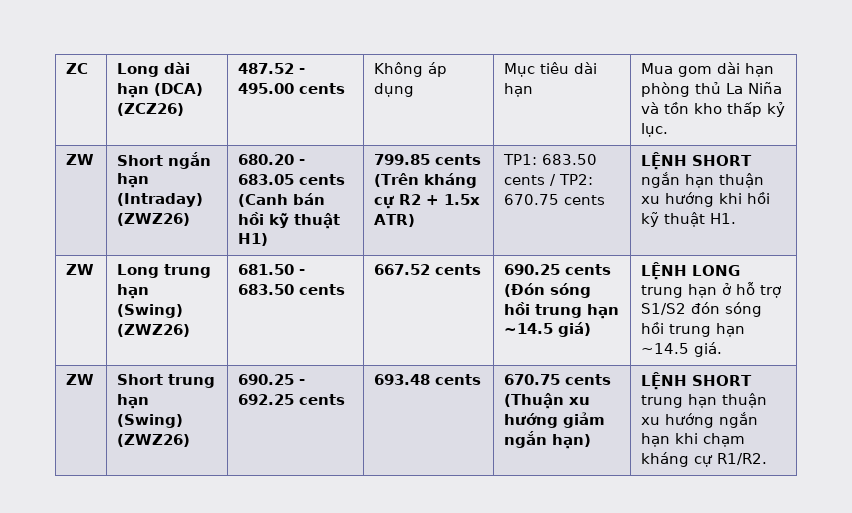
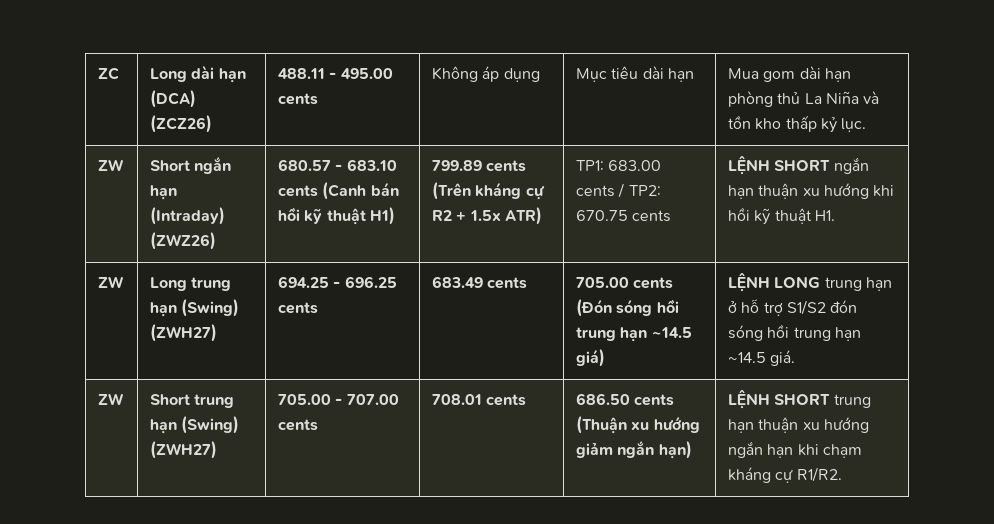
- ZC | Long dài hạn (DCA) (ZCZ26) | 487.52 - 495.00 cents | Không áp dụng | Mục tiêu dài hạn | Mua gom dài hạn phòng thủ La Niña và tồn kho thấp kỷ lục.
+ ZC | Long dài hạn (DCA) (ZCZ26) | 488.11 - 495.00 cents | Không áp dụng | Mục tiêu dài hạn | Mua gom dài hạn phòng thủ La Niña và tồn kho thấp kỷ lục.
- 680.20 - 683.05 cents (Canh bán hồi kỹ thuật H1)
+ 680.57 - 683.10 cents (Canh bán hồi kỹ thuật H1)
- 799.85 cents (Trên kháng cự R2 + 1.5x ATR)
+ 799.89 cents (Trên kháng cự R2 + 1.5x ATR)
- TP1: 683.50 cents / TP2: 670.75 cents
+ TP1: 683.00 cents / TP2: 670.75 cents
- ZW | Long trung hạn (Swing) (ZWZ26) | 681.50 - 683.50 cents | 667.52 cents | 690.25 cents (Đón sóng hồi trung hạn ~14.5 giá) | LỆNH LONG trung hạn ở hỗ trợ S1/S2 đón sóng hồi trung hạn ~14.5 giá.
+ ZW | Long trung hạn (Swing) (ZWH27) | 694.25 - 696.25 cents | 683.49 cents | 705.00 cents (Đón sóng hồi trung hạn ~14.5 giá) | LỆNH LONG trung hạn ở hỗ trợ S1/S2 đón sóng hồi trung hạn ~14.5 giá.
- ZW | Short trung hạn (Swing) (ZWZ26) | 690.25 - 692.25 cents | 693.48 cents | 670.75 cents (Thuận xu hướng giảm ngắn hạn) | LỆNH SHORT trung hạn thuận xu hướng ngắn hạn khi chạm kháng cự R1/R2.
+ ZW | Short trung hạn (Swing) (ZWH27) | 705.00 - 707.00 cents | 708.01 cents | 686.50 cents (Thuận xu hướng giảm ngắn hạn) | LỆNH SHORT trung hạn thuận xu hướng ngắn hạn khi chạm kháng cự R1/R2.

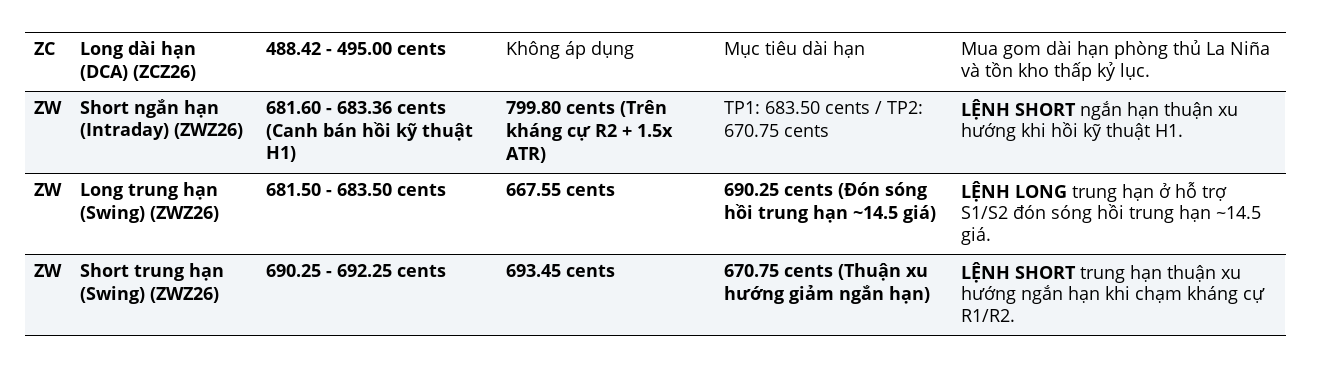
- ZC | Long dài hạn (DCA) (ZCZ26) | 488.11 - 495.00 cents | Không áp dụng | Mục tiêu dài hạn | Mua gom dài hạn phòng thủ La Niña và tồn kho thấp kỷ lục.
+ ZC | Long dài hạn (DCA) (ZCZ26) | 488.42 - 495.00 cents | Không áp dụng | Mục tiêu dài hạn | Mua gom dài hạn phòng thủ La Niña và tồn kho thấp kỷ lục.
- 680.57 - 683.10 cents (Canh bán hồi kỹ thuật H1)
+ 681.60 - 683.36 cents (Canh bán hồi kỹ thuật H1)
- 799.89 cents (Trên kháng cự R2 + 1.5x ATR)
+ 799.80 cents (Trên kháng cự R2 + 1.5x ATR)
- TP1: 683.00 cents / TP2: 670.75 cents
+ TP1: 683.50 cents / TP2: 670.75 cents
- ZW | Long trung hạn (Swing) (ZWH27) | 694.25 - 696.25 cents | 683.49 cents | 705.00 cents (Đón sóng hồi trung hạn ~14.5 giá) | LỆNH LONG trung hạn ở hỗ trợ S1/S2 đón sóng hồi trung hạn ~14.5 giá.
+ ZW | Long trung hạn (Swing) (ZWZ26) | 681.50 - 683.50 cents | 667.55 cents | 690.25 cents (Đón sóng hồi trung hạn ~14.5 giá) | LỆNH LONG trung hạn ở hỗ trợ S1/S2 đón sóng hồi trung hạn ~14.5 giá.
- ZW | Short trung hạn (Swing) (ZWH27) | 705.00 - 707.00 cents | 708.01 cents | 686.50 cents (Thuận xu hướng giảm ngắn hạn) | LỆNH SHORT trung hạn thuận xu hướng ngắn hạn khi chạm kháng cự R1/R2.
+ ZW | Short trung hạn (Swing) (ZWZ26) | 690.25 - 692.25 cents | 693.45 cents | 670.75 cents (Thuận xu hướng giảm ngắn hạn) | LỆNH SHORT trung hạn thuận xu hướng ngắn hạn khi chạm kháng cự R1/R2.

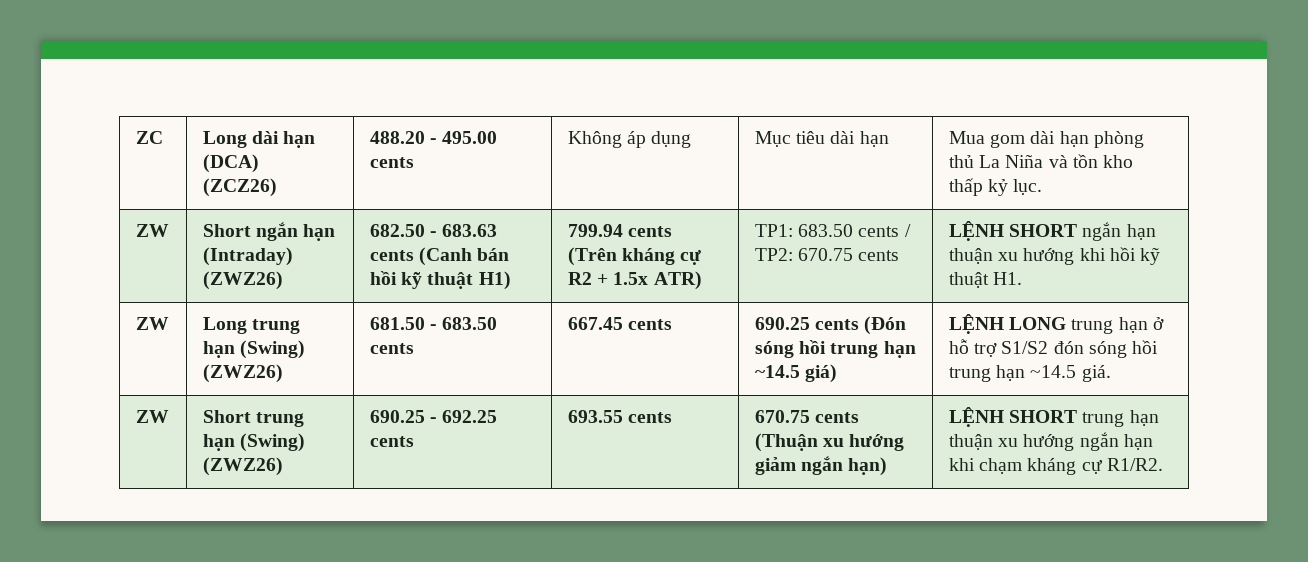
- ZC | Long dài hạn (DCA) (ZCZ26) | 488.42 - 495.00 cents | Không áp dụng | Mục tiêu dài hạn | Mua gom dài hạn phòng thủ La Niña và tồn kho thấp kỷ lục.
+ ZC | Long dài hạn (DCA) (ZCZ26) | 488.20 - 495.00 cents | Không áp dụng | Mục tiêu dài hạn | Mua gom dài hạn phòng thủ La Niña và tồn kho thấp kỷ lục.
- 681.60 - 683.36 cents (Canh bán hồi kỹ thuật H1)
+ 682.50 - 683.63 cents (Canh bán hồi kỹ thuật H1)
- 799.80 cents (Trên kháng cự R2 + 1.5x ATR)
+ 799.94 cents (Trên kháng cự R2 + 1.5x ATR)
- ZW | Long trung hạn (Swing) (ZWZ26) | 681.50 - 683.50 cents | 667.55 cents | 690.25 cents (Đón sóng hồi trung hạn ~14.5 giá) | LỆNH LONG trung hạn ở hỗ trợ S1/S2 đón sóng hồi trung hạn ~14.5 giá.
+ ZW | Long trung hạn (Swing) (ZWZ26) | 681.50 - 683.50 cents | 667.45 cents | 690.25 cents (Đón sóng hồi trung hạn ~14.5 giá) | LỆNH LONG trung hạn ở hỗ trợ S1/S2 đón sóng hồi trung hạn ~14.5 giá.
- ZW | Short trung hạn (Swing) (ZWZ26) | 690.25 - 692.25 cents | 693.45 cents | 670.75 cents (Thuận xu hướng giảm ngắn hạn) | LỆNH SHORT trung hạn thuận xu hướng ngắn hạn khi chạm kháng cự R1/R2.
+ ZW | Short trung hạn (Swing) (ZWZ26) | 690.25 - 692.25 cents | 693.55 cents | 670.75 cents (Thuận xu hướng giảm ngắn hạn) | LỆNH SHORT trung hạn thuận xu hướng ngắn hạn khi chạm kháng cự R1/R2.

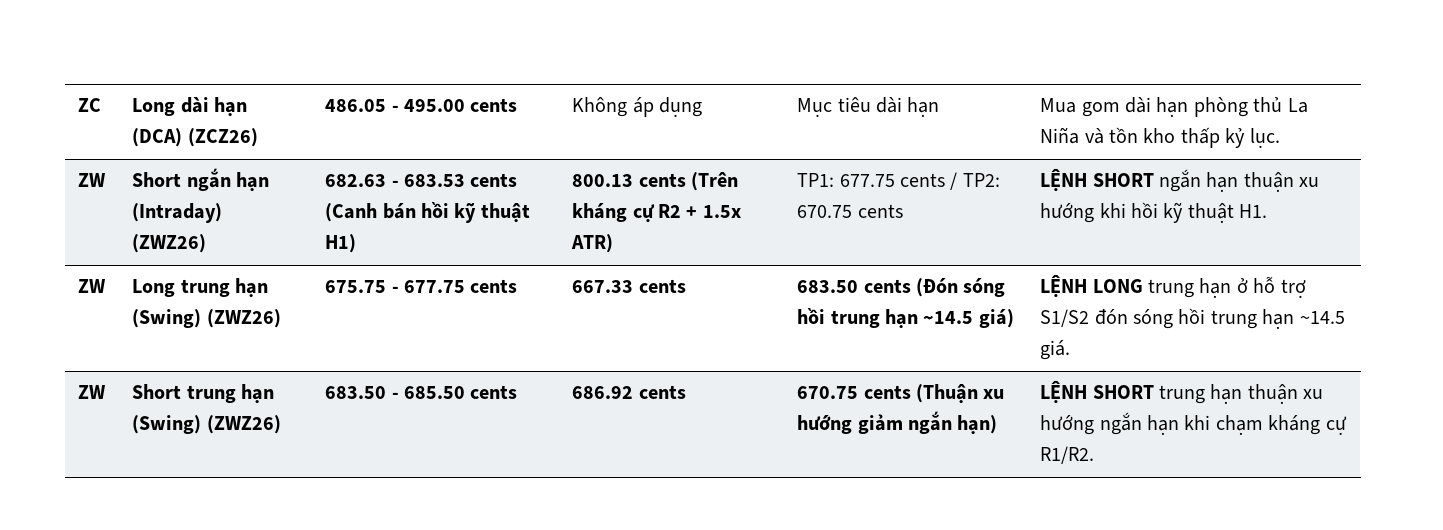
- ZC | Long dài hạn (DCA) (ZCZ26) | 488.20 - 495.00 cents | Không áp dụng | Mục tiêu dài hạn | Mua gom dài hạn phòng thủ La Niña và tồn kho thấp kỷ lục.
+ ZC | Long dài hạn (DCA) (ZCZ26) | 486.05 - 495.00 cents | Không áp dụng | Mục tiêu dài hạn | Mua gom dài hạn phòng thủ La Niña và tồn kho thấp kỷ lục.
- 682.50 - 683.63 cents (Canh bán hồi kỹ thuật H1)
+ 682.63 - 683.53 cents (Canh bán hồi kỹ thuật H1)
- 799.94 cents (Trên kháng cự R2 + 1.5x ATR)
+ 800.13 cents (Trên kháng cự R2 + 1.5x ATR)
- TP1: 683.50 cents / TP2: 670.75 cents
+ TP1: 677.75 cents / TP2: 670.75 cents
- ZW | Long trung hạn (Swing) (ZWZ26) | 681.50 - 683.50 cents | 667.45 cents | 690.25 cents (Đón sóng hồi trung hạn ~14.5 giá) | LỆNH LONG trung hạn ở hỗ trợ S1/S2 đón sóng hồi trung hạn ~14.5 giá.
+ ZW | Long trung hạn (Swing) (ZWZ26) | 675.75 - 677.75 cents | 667.33 cents | 683.50 cents (Đón sóng hồi trung hạn ~14.5 giá) | LỆNH LONG trung hạn ở hỗ trợ S1/S2 đón sóng hồi trung hạn ~14.5 giá.
- ZW | Short trung hạn (Swing) (ZWZ26) | 690.25 - 692.25 cents | 693.55 cents | 670.75 cents (Thuận xu hướng giảm ngắn hạn) | LỆNH SHORT trung hạn thuận xu hướng ngắn hạn khi chạm kháng cự R1/R2.
+ ZW | Short trung hạn (Swing) (ZWZ26) | 683.50 - 685.50 cents | 686.92 cents | 670.75 cents (Thuận xu hướng giảm ngắn hạn) | LỆNH SHORT trung hạn thuận xu hướng ngắn hạn khi chạm kháng cự R1/R2.

